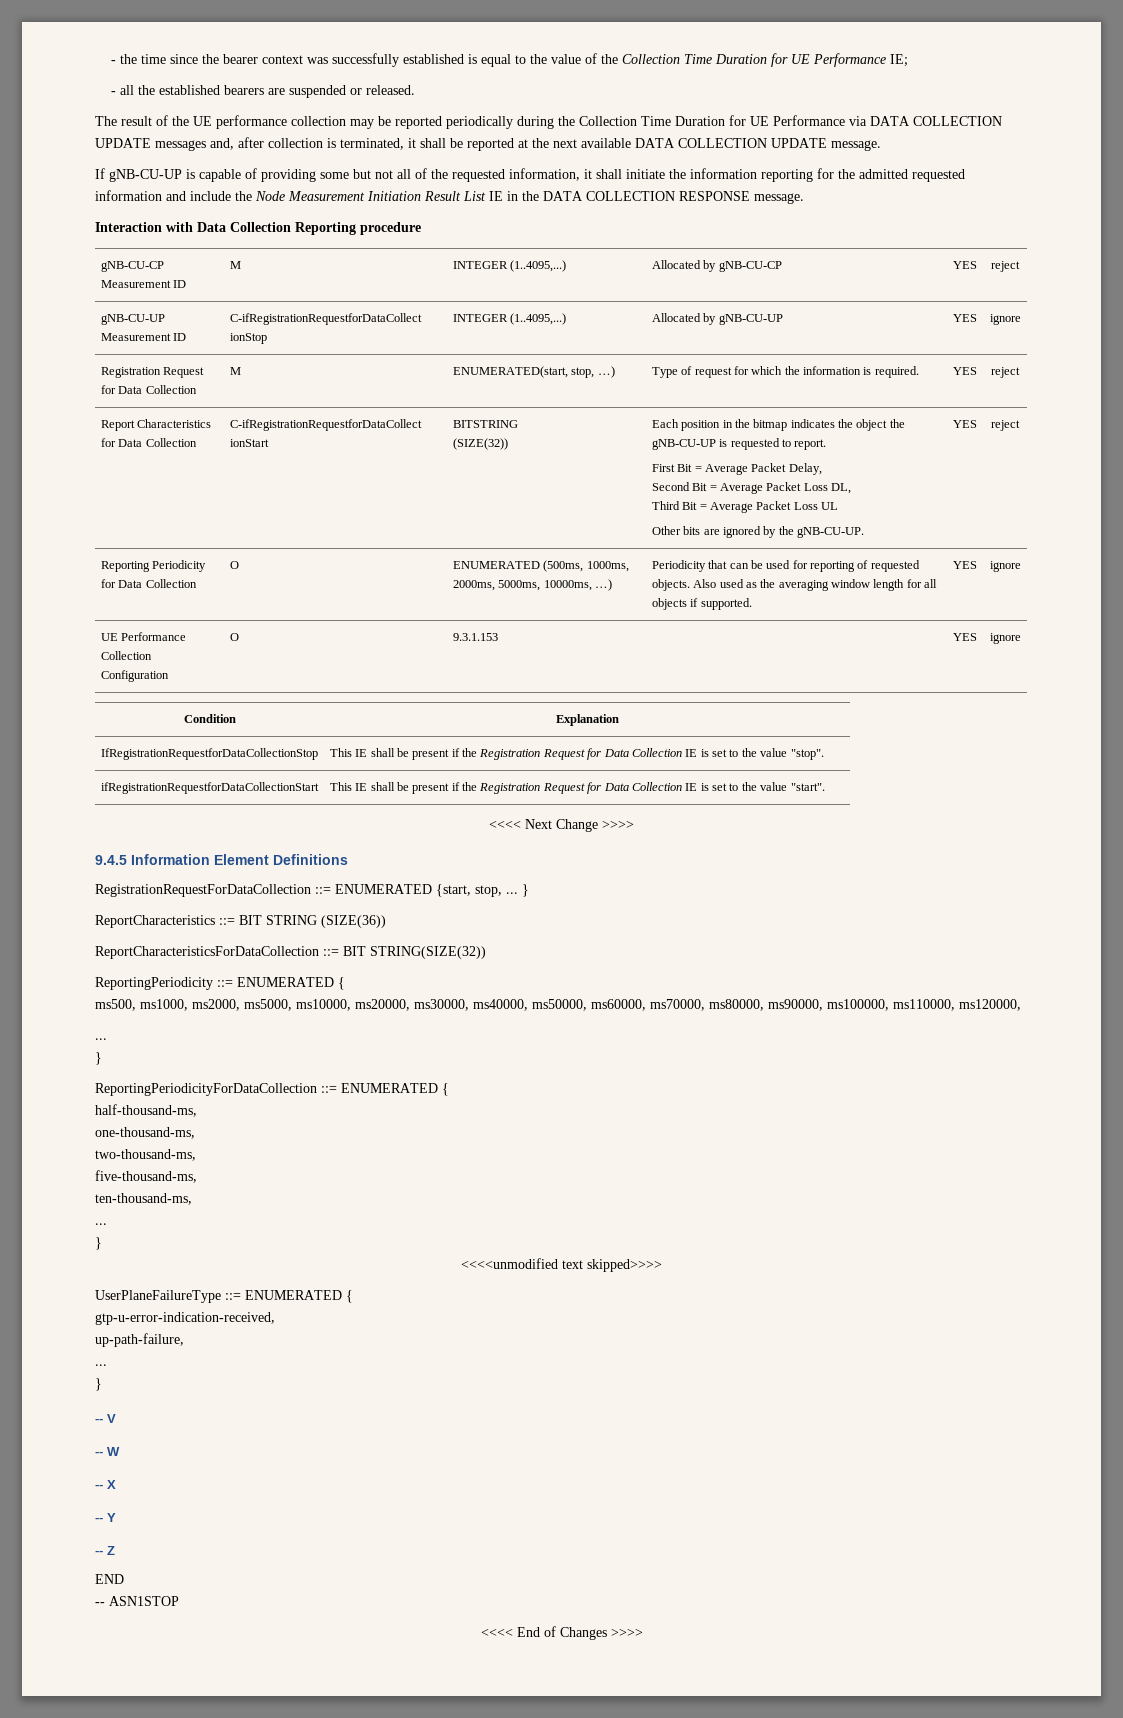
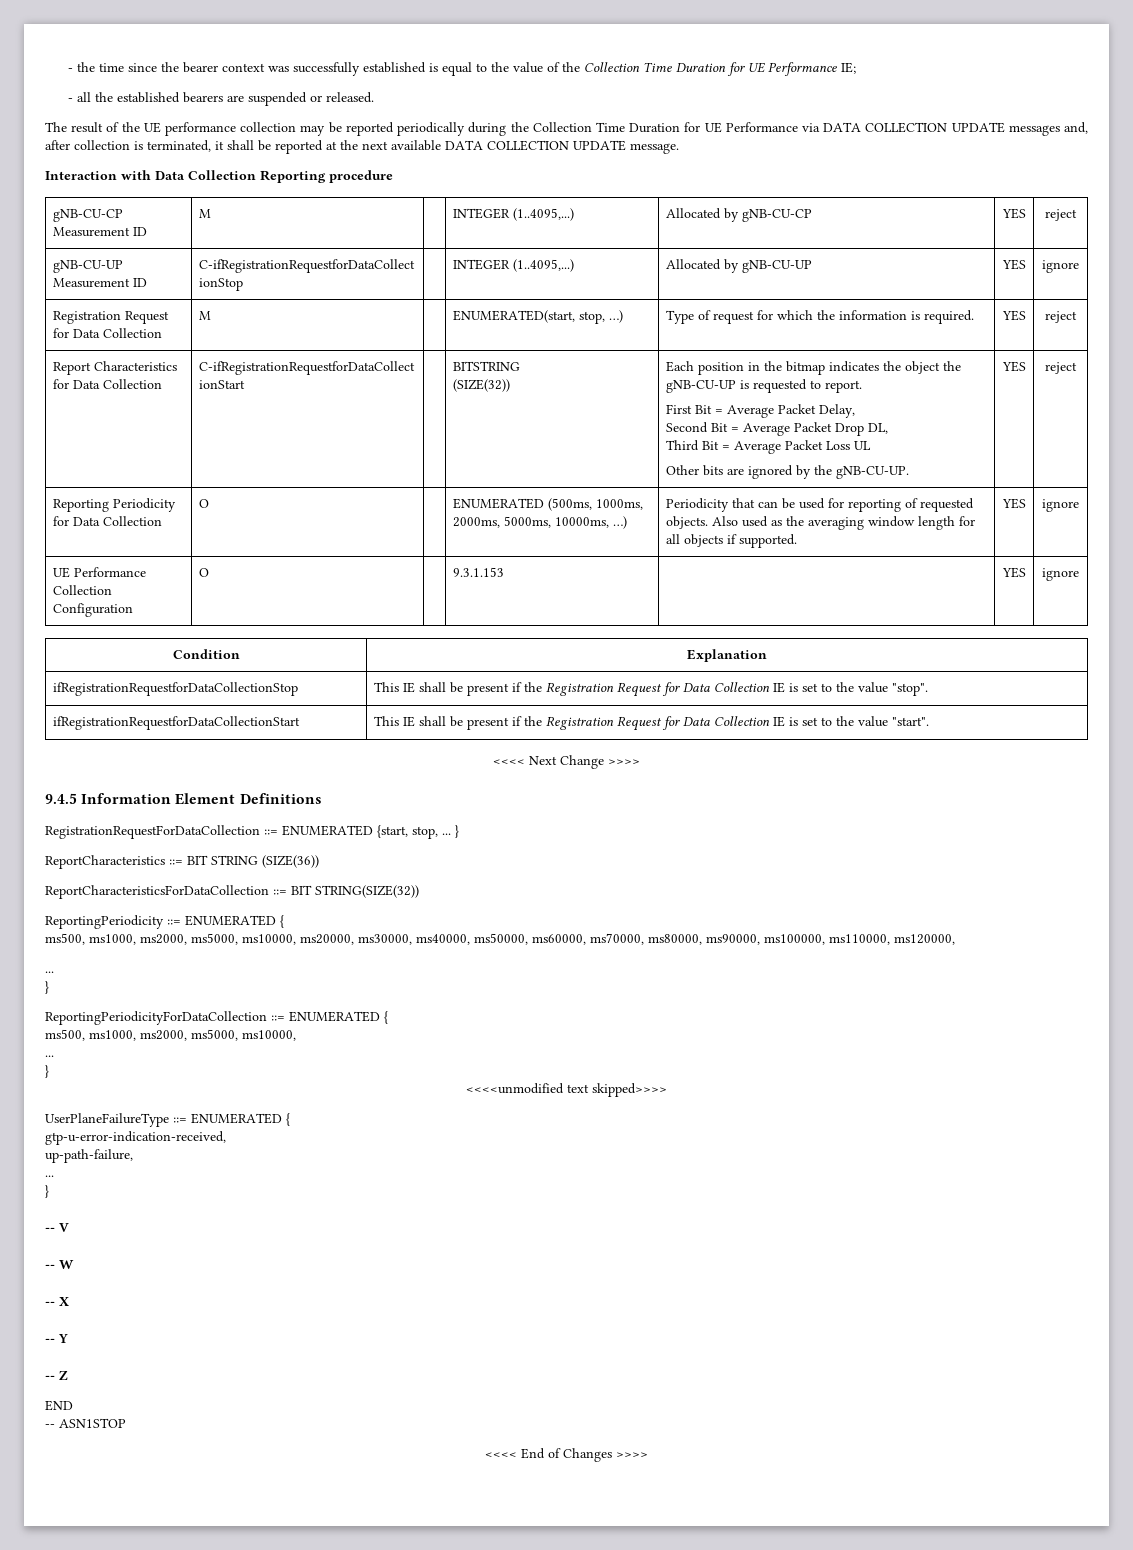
- If gNB-CU-UP is capable of providing some but not all of the requested information, it shall initiate the information reporting for the admitted requested information and include the Node Measurement Initiation Result List IE in the DATA COLLECTION RESPONSE message.
- Second Bit = Average Packet Loss DL,
+ Second Bit = Average Packet Drop DL,
- IfRegistrationRequestforDataCollectionStop | This IE shall be present if the Registration Request for Data Collection IE is set to the value "stop".
+ ifRegistrationRequestforDataCollectionStop | This IE shall be present if the Registration Request for Data Collection IE is set to the value "stop".
  ReportingPeriodicityForDataCollection ::= ENUMERATED {
- half-thousand-ms,
- one-thousand-ms,
- two-thousand-ms,
- five-thousand-ms,
- ten-thousand-ms,
+ ms500, ms1000, ms2000, ms5000, ms10000,

